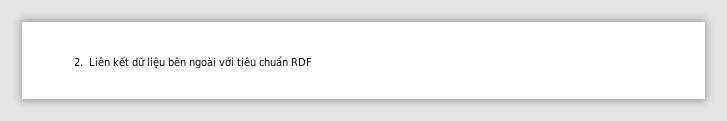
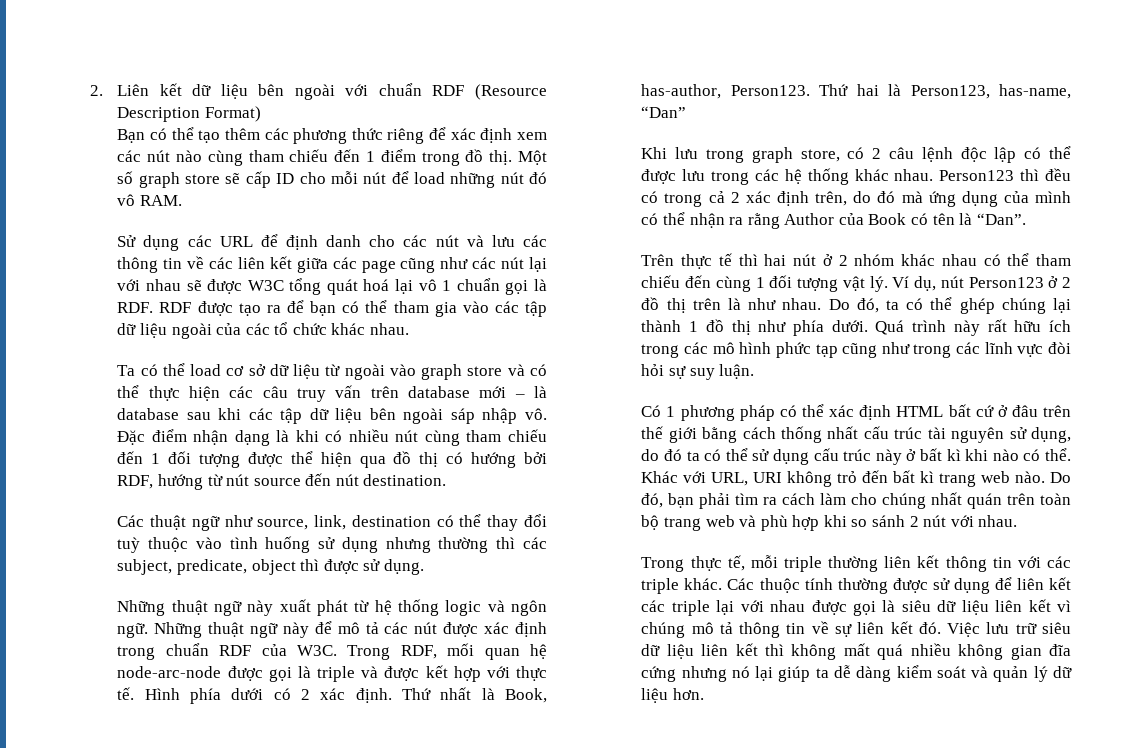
- 2. Liên kết dữ liệu bên ngoài với tiêu chuẩn RDF
+ 2. Liên kết dữ liệu bên ngoài với chuẩn RDF (Resource Description Format)
+ Bạn có thể tạo thêm các phương thức riêng để xác định xem các nút nào cùng tham chiếu đến 1 điểm trong đồ thị. Một số graph store sẽ cấp ID cho mỗi nút để load những nút đó vô RAM.
+ Sử dụng các URL để định danh cho các nút và lưu các thông tin về các liên kết giữa các page cũng như các nút lại với nhau sẽ được W3C tổng quát hoá lại vô 1 chuẩn gọi là RDF. RDF được tạo ra để bạn có thể tham gia vào các tập dữ liệu ngoài của các tổ chức khác nhau.
+ Ta có thể load cơ sở dữ liệu từ ngoài vào graph store và có thể thực hiện các câu truy vấn trên database mới – là database sau khi các tập dữ liệu bên ngoài sáp nhập vô. Đặc điểm nhận dạng là khi có nhiều nút cùng tham chiếu đến 1 đối tượng được thể hiện qua đồ thị có hướng bởi RDF, hướng từ nút source đến nút destination.
+ Các thuật ngữ như source, link, destination có thể thay đổi tuỳ thuộc vào tình huống sử dụng nhưng thường thì các subject, predicate, object thì được sử dụng.
+ Những thuật ngữ này xuất phát từ hệ thống logic và ngôn ngữ. Những thuật ngữ này để mô tả các nút được xác định trong chuẩn RDF của W3C. Trong RDF, mối quan hệ node-arc-node được gọi là triple và được kết hợp với thực tế. Hình phía dưới có 2 xác định. Thứ nhất là Book, has-author, Person123. Thứ hai là Person123, has-name, “Dan”
+ Khi lưu trong graph store, có 2 câu lệnh độc lập có thể được lưu trong các hệ thống khác nhau. Person123 thì đều có trong cả 2 xác định trên, do đó mà ứng dụng của mình có thể nhận ra rằng Author của Book có tên là “Dan”.
+ Trên thực tế thì hai nút ở 2 nhóm khác nhau có thể tham chiếu đến cùng 1 đối tượng vật lý. Ví dụ, nút Person123 ở 2 đồ thị trên là như nhau. Do đó, ta có thể ghép chúng lại thành 1 đồ thị như phía dưới. Quá trình này rất hữu ích trong các mô hình phức tạp cũng như trong các lĩnh vực đòi hỏi sự suy luận.
+ Có 1 phương pháp có thể xác định HTML bất cứ ở đâu trên thế giới bằng cách thống nhất cấu trúc tài nguyên sử dụng, do đó ta có thể sử dụng cấu trúc này ở bất kì khi nào có thể. Khác với URL, URI không trỏ đến bất kì trang web nào. Do đó, bạn phải tìm ra cách làm cho chúng nhất quán trên toàn bộ trang web và phù hợp khi so sánh 2 nút với nhau.
+ Trong thực tế, mỗi triple thường liên kết thông tin với các triple khác. Các thuộc tính thường được sử dụng để liên kết các triple lại với nhau được gọi là siêu dữ liệu liên kết vì chúng mô tả thông tin về sự liên kết đó. Việc lưu trữ siêu dữ liệu liên kết thì không mất quá nhiều không gian đĩa cứng nhưng nó lại giúp ta dễ dàng kiểm soát và quản lý dữ liệu hơn.

